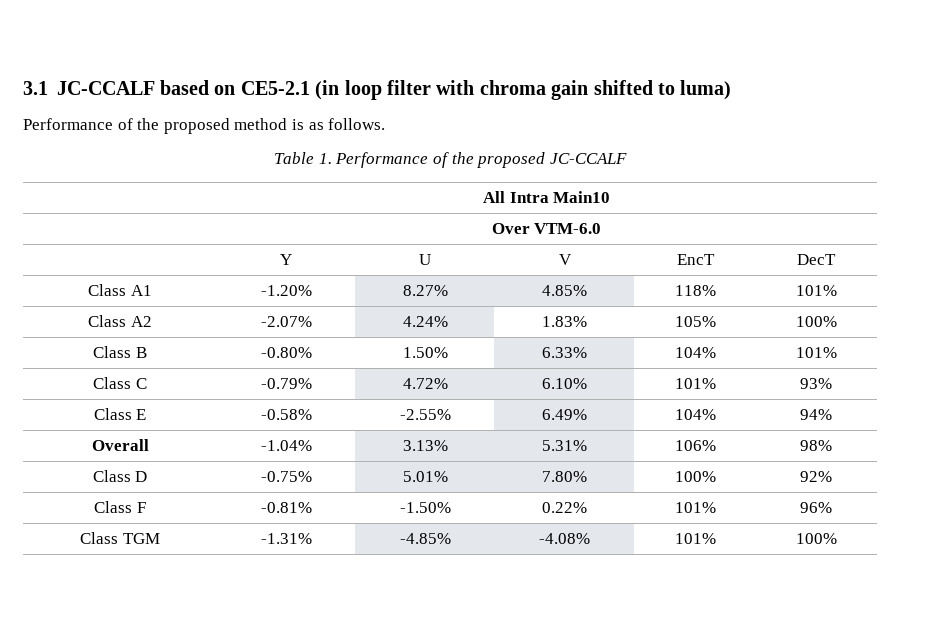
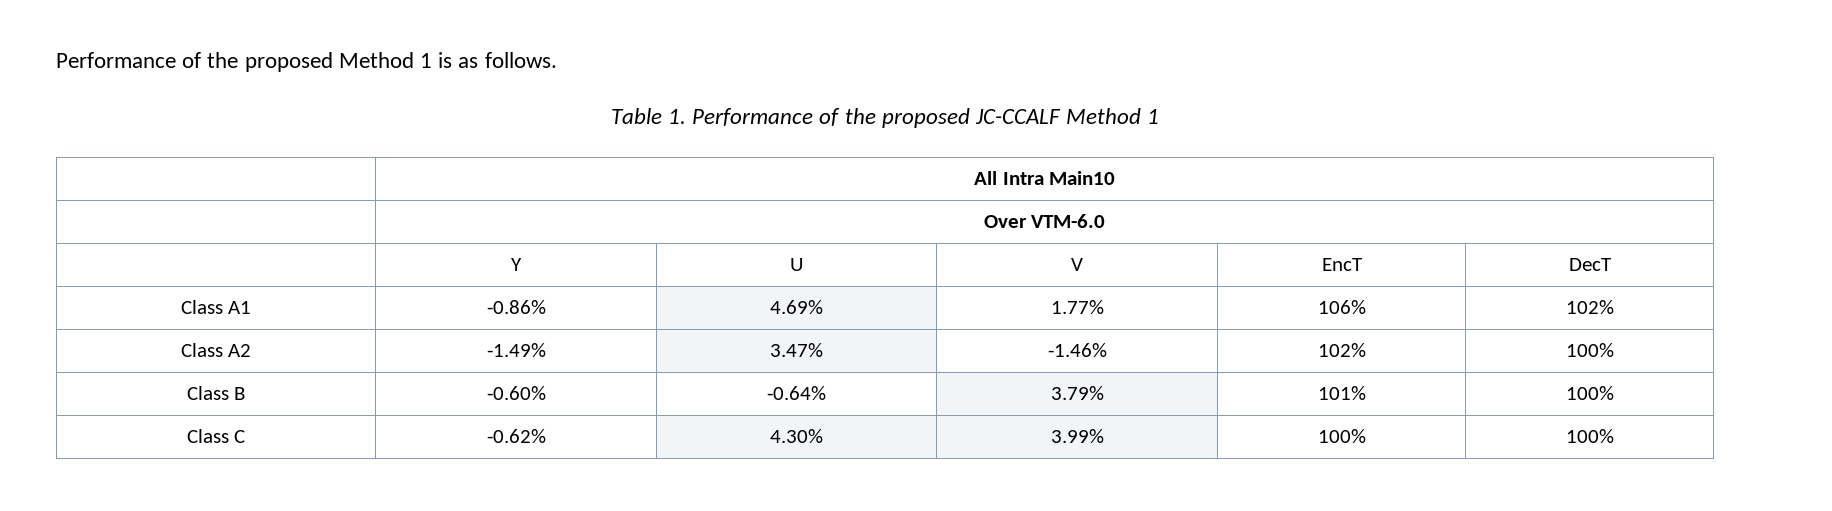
- 3.1 JC-CCALF based on CE5-2.1 (in loop filter with chroma gain shifted to luma)
- Performance of the proposed method is as follows.
+ Performance of the proposed Method 1 is as follows.
- Table 1. Performance of the proposed JC-CCALF
+ Table 1. Performance of the proposed JC-CCALF Method 1
- Class A1 | -1.20% | 8.27% | 4.85% | 118% | 101%
- Class A2 | -2.07% | 4.24% | 1.83% | 105% | 100%
+ Class A1 | -0.86% | 4.69% | 1.77% | 106% | 102%
+ Class A2 | -1.49% | 3.47% | -1.46% | 102% | 100%
- Class B | -0.80% | 1.50% | 6.33% | 104% | 101%
+ Class B | -0.60% | -0.64% | 3.79% | 101% | 100%
- Class C | -0.79% | 4.72% | 6.10% | 101% | 93%
- Class E | -0.58% | -2.55% | 6.49% | 104% | 94%
- Overall | -1.04% | 3.13% | 5.31% | 106% | 98%
- Class D | -0.75% | 5.01% | 7.80% | 100% | 92%
- Class F | -0.81% | -1.50% | 0.22% | 101% | 96%
- Class TGM | -1.31% | -4.85% | -4.08% | 101% | 100%
+ Class C | -0.62% | 4.30% | 3.99% | 100% | 100%

